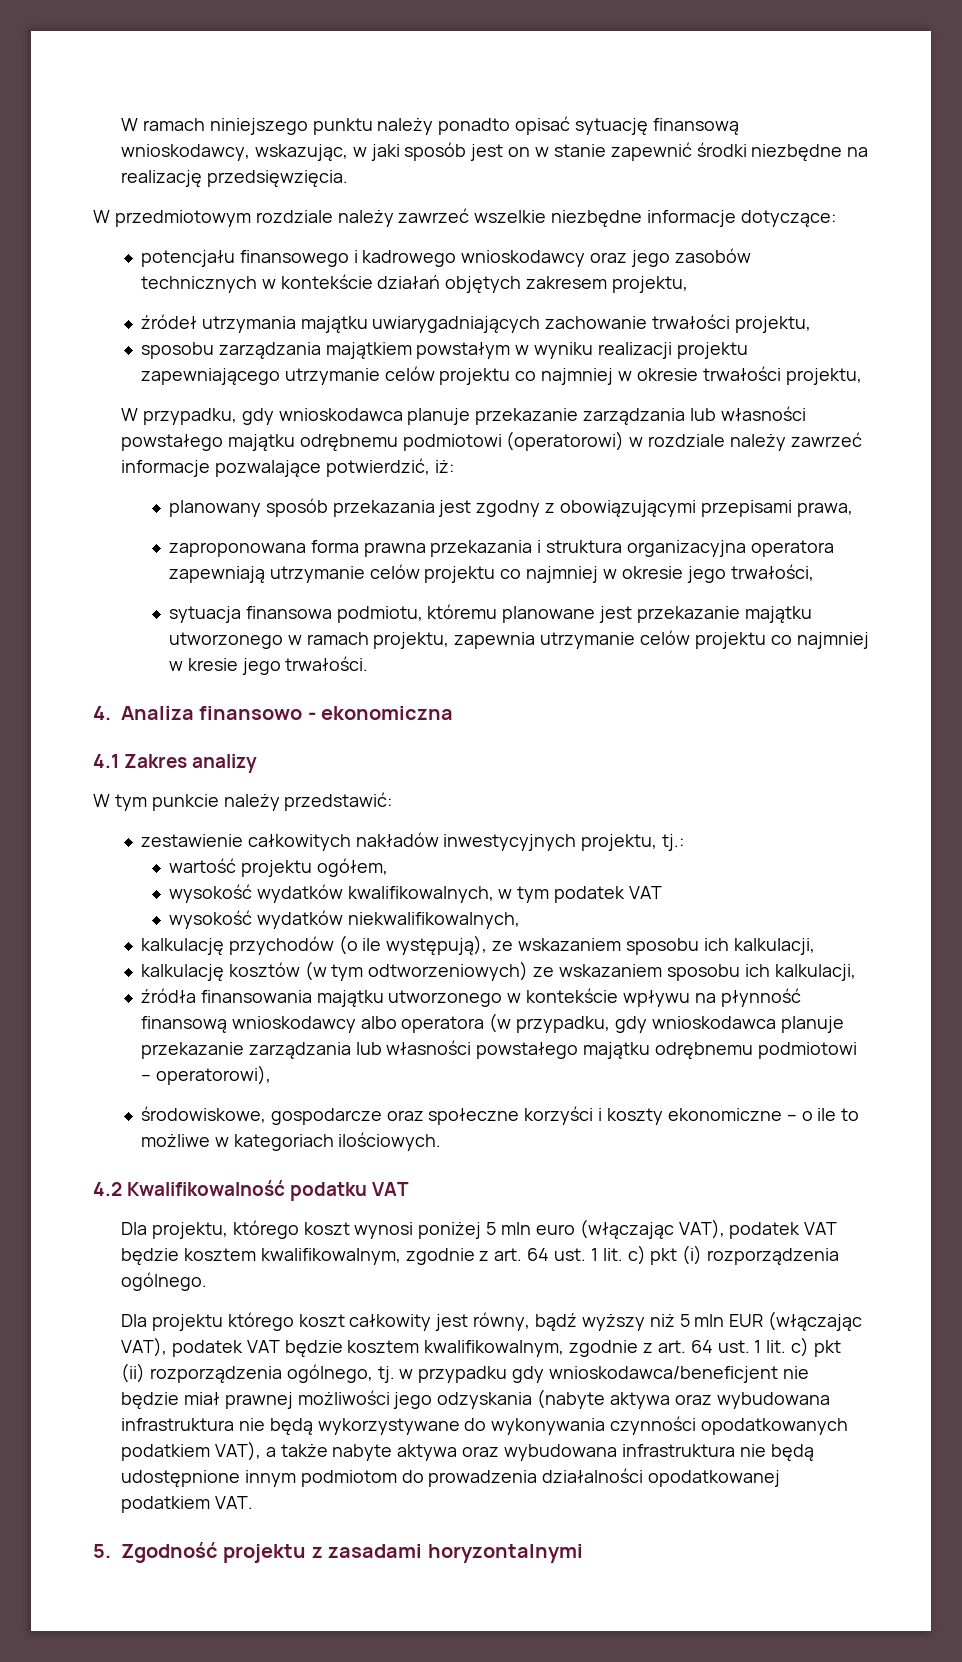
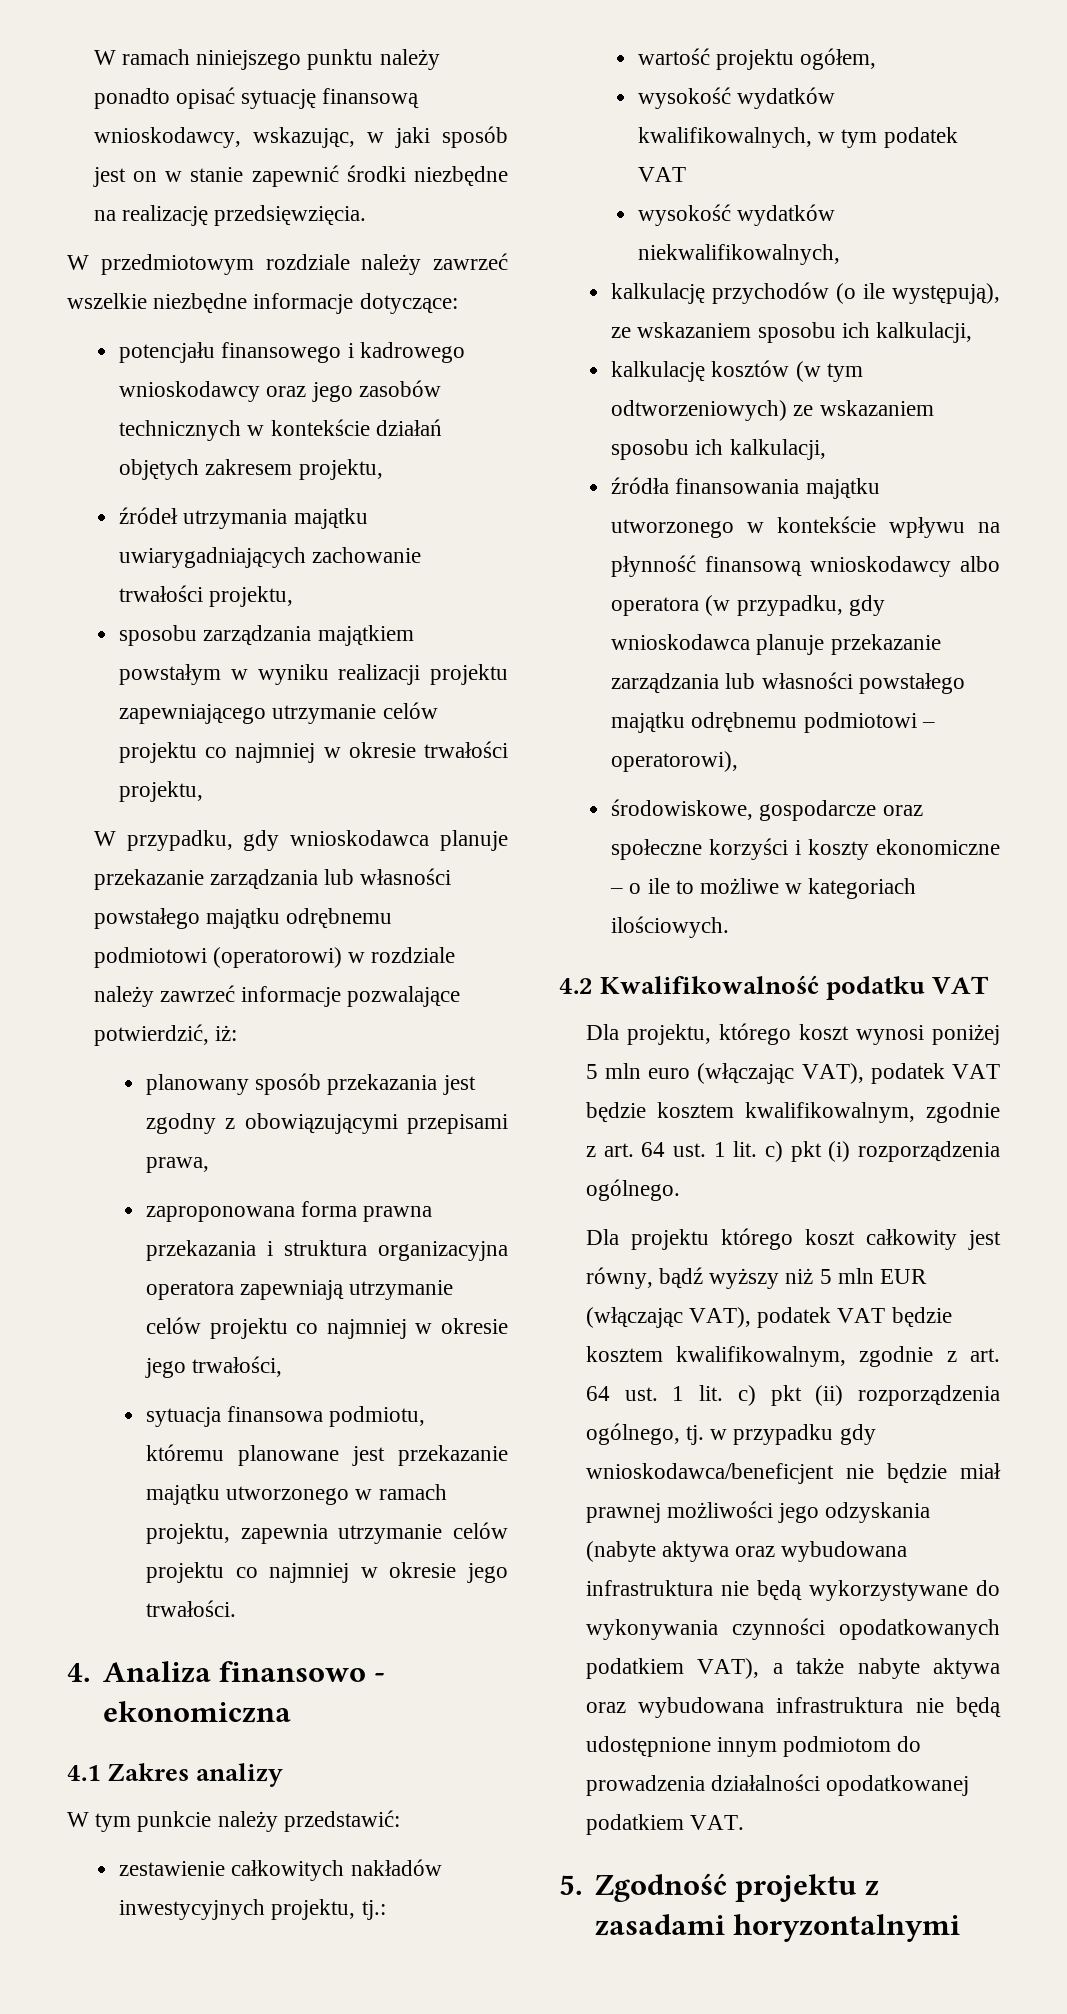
- sytuacja finansowa podmiotu, któremu planowane jest przekazanie majątku utworzonego w ramach projektu, zapewnia utrzymanie celów projektu co najmniej w kresie jego trwałości.
+ sytuacja finansowa podmiotu, któremu planowane jest przekazanie majątku utworzonego w ramach projektu, zapewnia utrzymanie celów projektu co najmniej w okresie jego trwałości.

